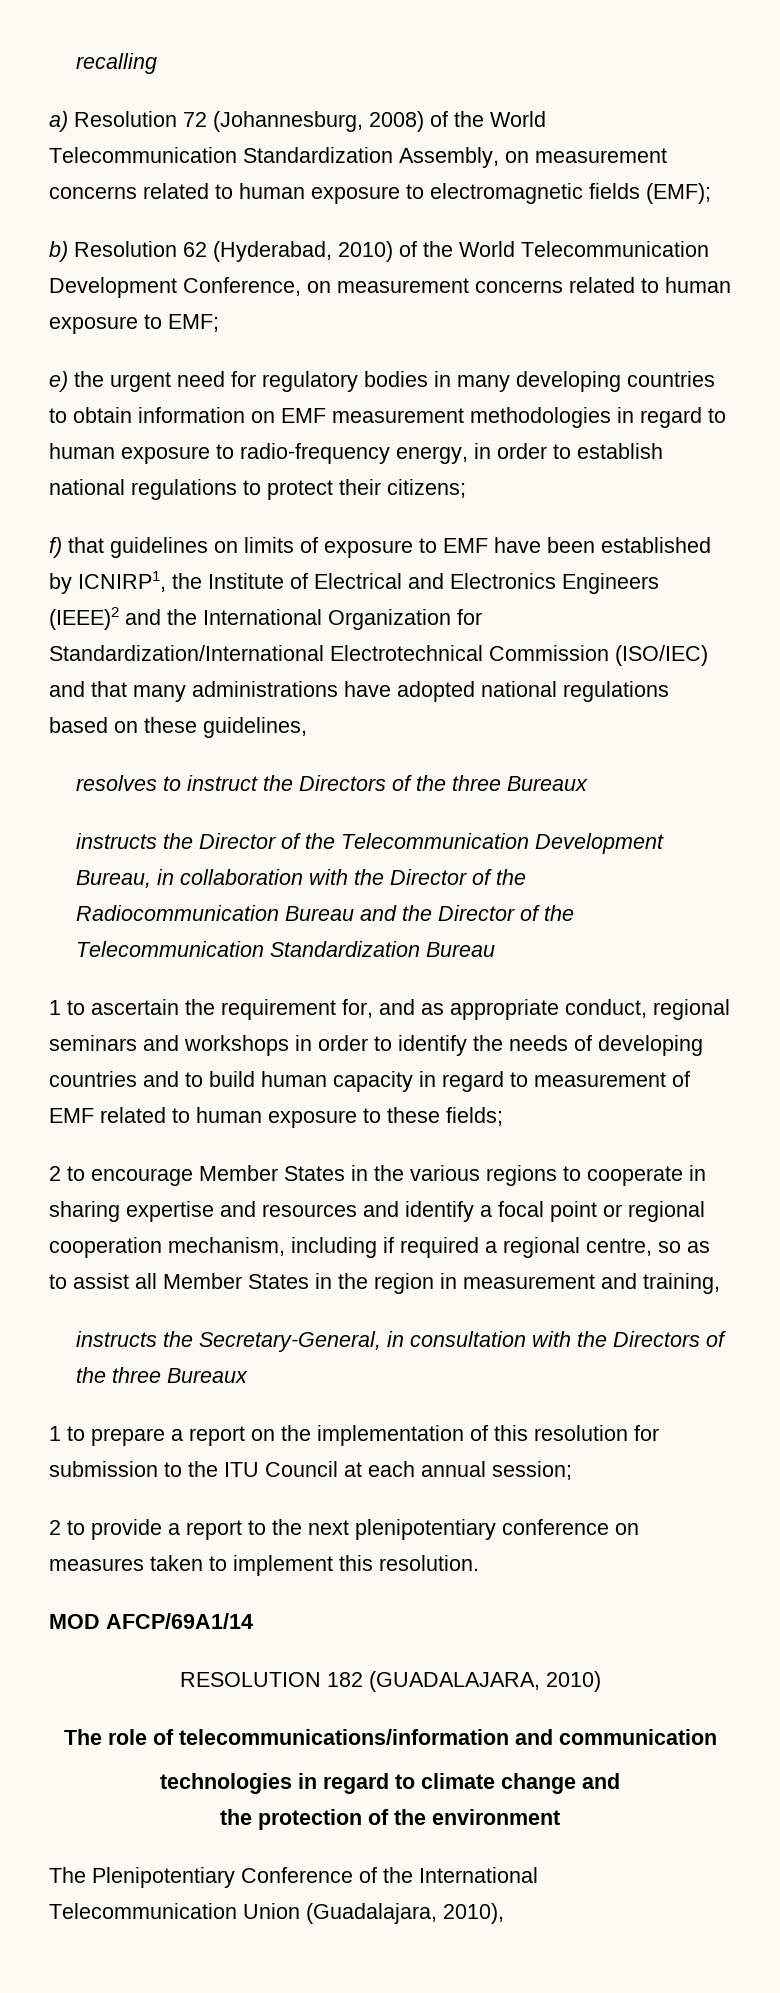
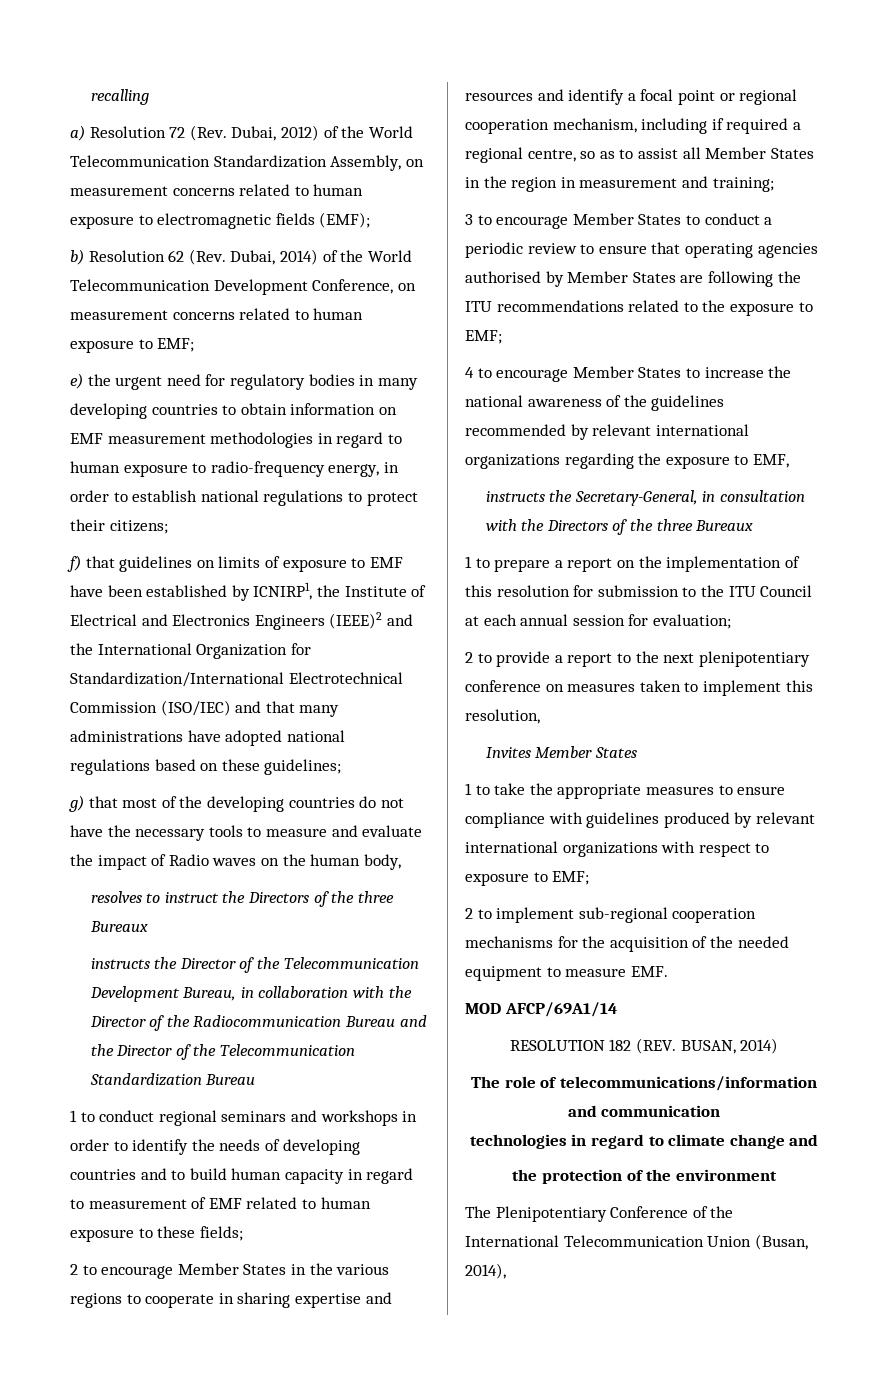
- a) Resolution 72 (Johannesburg, 2008) of the World Telecommunication Standardization Assembly, on measurement concerns related to human exposure to electromagnetic fields (EMF);
+ a) Resolution 72 (Rev. Dubai, 2012) of the World Telecommunication Standardization Assembly, on measurement concerns related to human exposure to electromagnetic fields (EMF);
- b) Resolution 62 (Hyderabad, 2010) of the World Telecommunication Development Conference, on measurement concerns related to human exposure to EMF;
+ b) Resolution 62 (Rev. Dubai, 2014) of the World Telecommunication Development Conference, on measurement concerns related to human exposure to EMF;
- f) that guidelines on limits of exposure to EMF have been established by ICNIRP1, the Institute of Electrical and Electronics Engineers (IEEE)2 and the International Organization for Standardization/International Electrotechnical Commission (ISO/IEC) and that many administrations have adopted national regulations based on these guidelines,
+ f) that guidelines on limits of exposure to EMF have been established by ICNIRP1, the Institute of Electrical and Electronics Engineers (IEEE)2 and the International Organization for Standardization/International Electrotechnical Commission (ISO/IEC) and that many administrations have adopted national regulations based on these guidelines;
+ g) that most of the developing countries do not have the necessary tools to measure and evaluate the impact of Radio waves on the human body,
- 1 to ascertain the requirement for, and as appropriate conduct, regional seminars and workshops in order to identify the needs of developing countries and to build human capacity in regard to measurement of EMF related to human exposure to these fields;
+ 1 to conduct regional seminars and workshops in order to identify the needs of developing countries and to build human capacity in regard to measurement of EMF related to human exposure to these fields;
- 2 to encourage Member States in the various regions to cooperate in sharing expertise and resources and identify a focal point or regional cooperation mechanism, including if required a regional centre, so as to assist all Member States in the region in measurement and training,
+ 2 to encourage Member States in the various regions to cooperate in sharing expertise and resources and identify a focal point or regional cooperation mechanism, including if required a regional centre, so as to assist all Member States in the region in measurement and training;
+ 3 to encourage Member States to conduct a periodic review to ensure that operating agencies authorised by Member States are following the ITU recommendations related to the exposure to EMF;
+ 4 to encourage Member States to increase the national awareness of the guidelines recommended by relevant international organizations regarding the exposure to EMF,
- 1 to prepare a report on the implementation of this resolution for submission to the ITU Council at each annual session;
+ 1 to prepare a report on the implementation of this resolution for submission to the ITU Council at each annual session for evaluation;
- 2 to provide a report to the next plenipotentiary conference on measures taken to implement this resolution.
+ 2 to provide a report to the next plenipotentiary conference on measures taken to implement this resolution,
+ Invites Member States
+ 1 to take the appropriate measures to ensure compliance with guidelines produced by relevant international organizations with respect to exposure to EMF;
+ 2 to implement sub-regional cooperation mechanisms for the acquisition of the needed equipment to measure EMF.
- RESOLUTION 182 (GUADALAJARA, 2010)
+ RESOLUTION 182 (REV. BUSAN, 2014)
- The Plenipotentiary Conference of the International Telecommunication Union (Guadalajara, 2010),
+ The Plenipotentiary Conference of the International Telecommunication Union (Busan, 2014),

